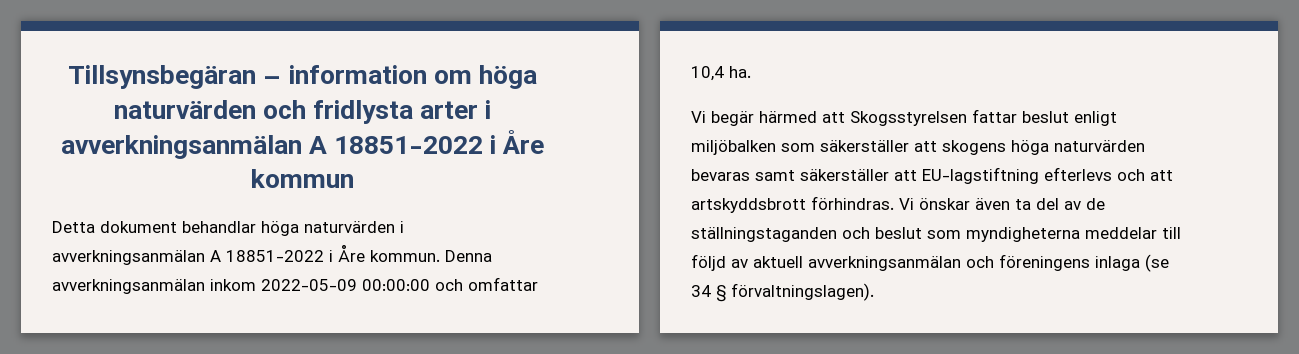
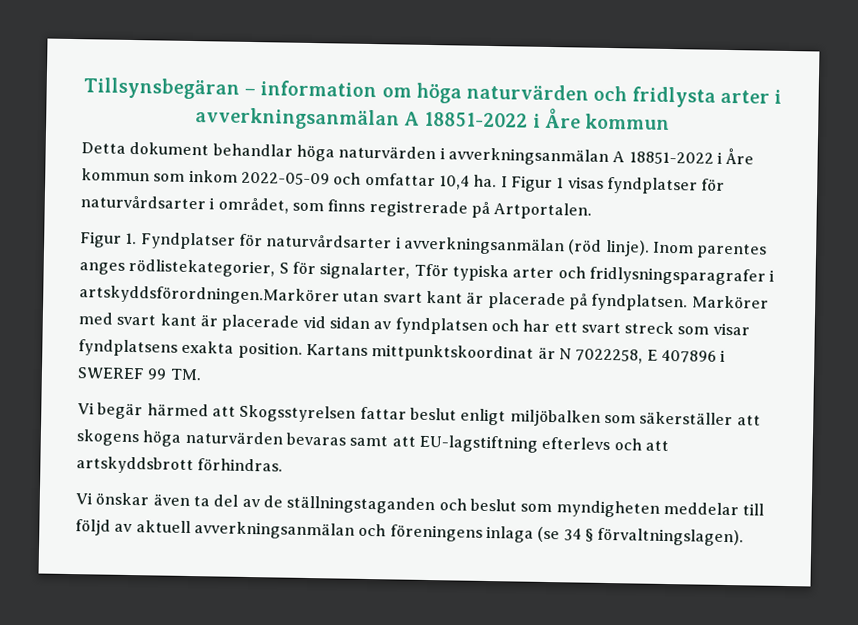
- Detta dokument behandlar höga naturvärden i avverkningsanmälan A 18851-2022 i Åre kommun. Denna avverkningsanmälan inkom 2022-05-09 00:00:00 och omfattar 10,4 ha.
+ Detta dokument behandlar höga naturvärden i avverkningsanmälan A 18851-2022 i Åre kommun som inkom 2022-05-09 och omfattar 10,4 ha. I Figur 1 visas fyndplatser för naturvårdsarter i området, som finns registrerade på Artportalen.
+ Figur 1. Fyndplatser för naturvårdsarter i avverkningsanmälan (röd linje). Inom parentes anges rödlistekategorier, S för signalarter, Tför typiska arter och fridlysningsparagrafer i artskyddsförordningen.Markörer utan svart kant är placerade på fyndplatsen. Markörer med svart kant är placerade vid sidan av fyndplatsen och har ett svart streck som visar fyndplatsens exakta position. Kartans mittpunktskoordinat är N 7022258, E 407896 i SWEREF 99 TM.
- Vi begär härmed att Skogsstyrelsen fattar beslut enligt miljöbalken som säkerställer att skogens höga naturvärden bevaras samt säkerställer att EU-lagstiftning efterlevs och att artskyddsbrott förhindras. Vi önskar även ta del av de ställningstaganden och beslut som myndigheterna meddelar till följd av aktuell avverkningsanmälan och föreningens inlaga (se 34 § förvaltningslagen).
+ Vi begär härmed att Skogsstyrelsen fattar beslut enligt miljöbalken som säkerställer att skogens höga naturvärden bevaras samt att EU-lagstiftning efterlevs och att artskyddsbrott förhindras.
+ Vi önskar även ta del av de ställningstaganden och beslut som myndigheten meddelar till följd av aktuell avverkningsanmälan och föreningens inlaga (se 34 § förvaltningslagen).

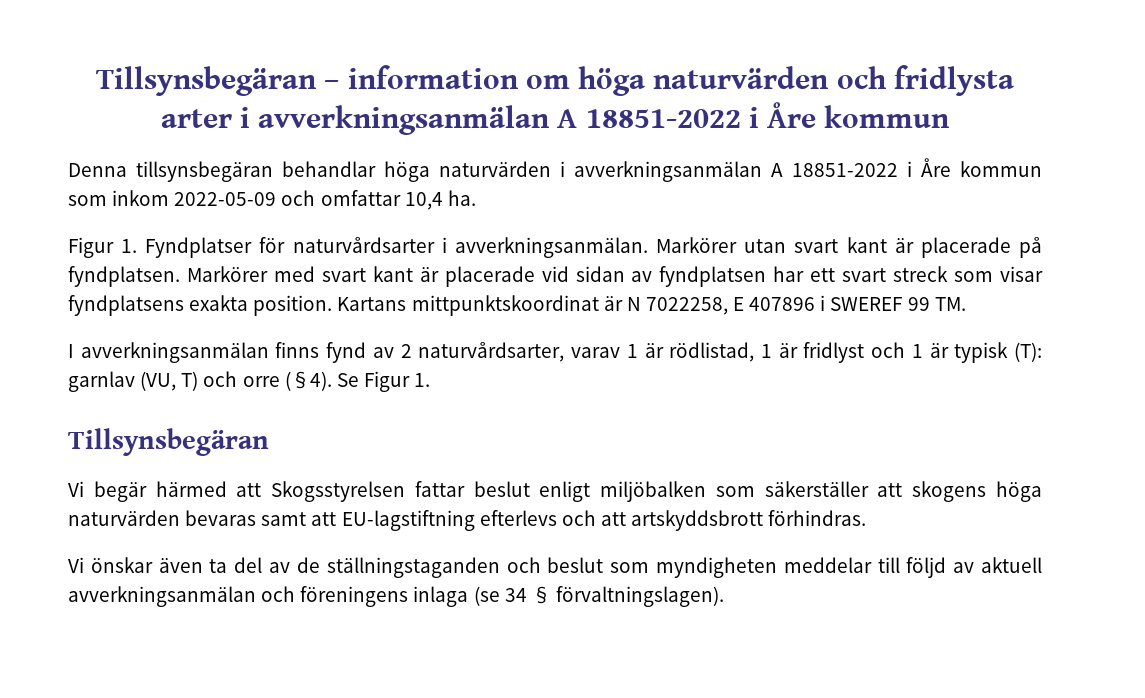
- Detta dokument behandlar höga naturvärden i avverkningsanmälan A 18851-2022 i Åre kommun som inkom 2022-05-09 och omfattar 10,4 ha. I Figur 1 visas fyndplatser för naturvårdsarter i området, som finns registrerade på Artportalen.
+ Denna tillsynsbegäran behandlar höga naturvärden i avverkningsanmälan A 18851-2022 i Åre kommun som inkom 2022-05-09 och omfattar 10,4 ha.
- Figur 1. Fyndplatser för naturvårdsarter i avverkningsanmälan (röd linje). Inom parentes anges rödlistekategorier, S för signalarter, Tför typiska arter och fridlysningsparagrafer i artskyddsförordningen.Markörer utan svart kant är placerade på fyndplatsen.
+ Figur 1. Fyndplatser för naturvårdsarter i avverkningsanmälan. Markörer utan svart kant är placerade på fyndplatsen.
- Markörer med svart kant är placerade vid sidan av fyndplatsen och har ett svart streck som visar fyndplatsens exakta position.
+ Markörer med svart kant är placerade vid sidan av fyndplatsen har ett svart streck som visar fyndplatsens exakta position.
+ I avverkningsanmälan finns fynd av 2 naturvårdsarter, varav 1 är rödlistad, 1 är fridlyst och 1 är typisk (T): garnlav (VU, T) och orre (§4). Se Figur 1.
+ Tillsynsbegäran

